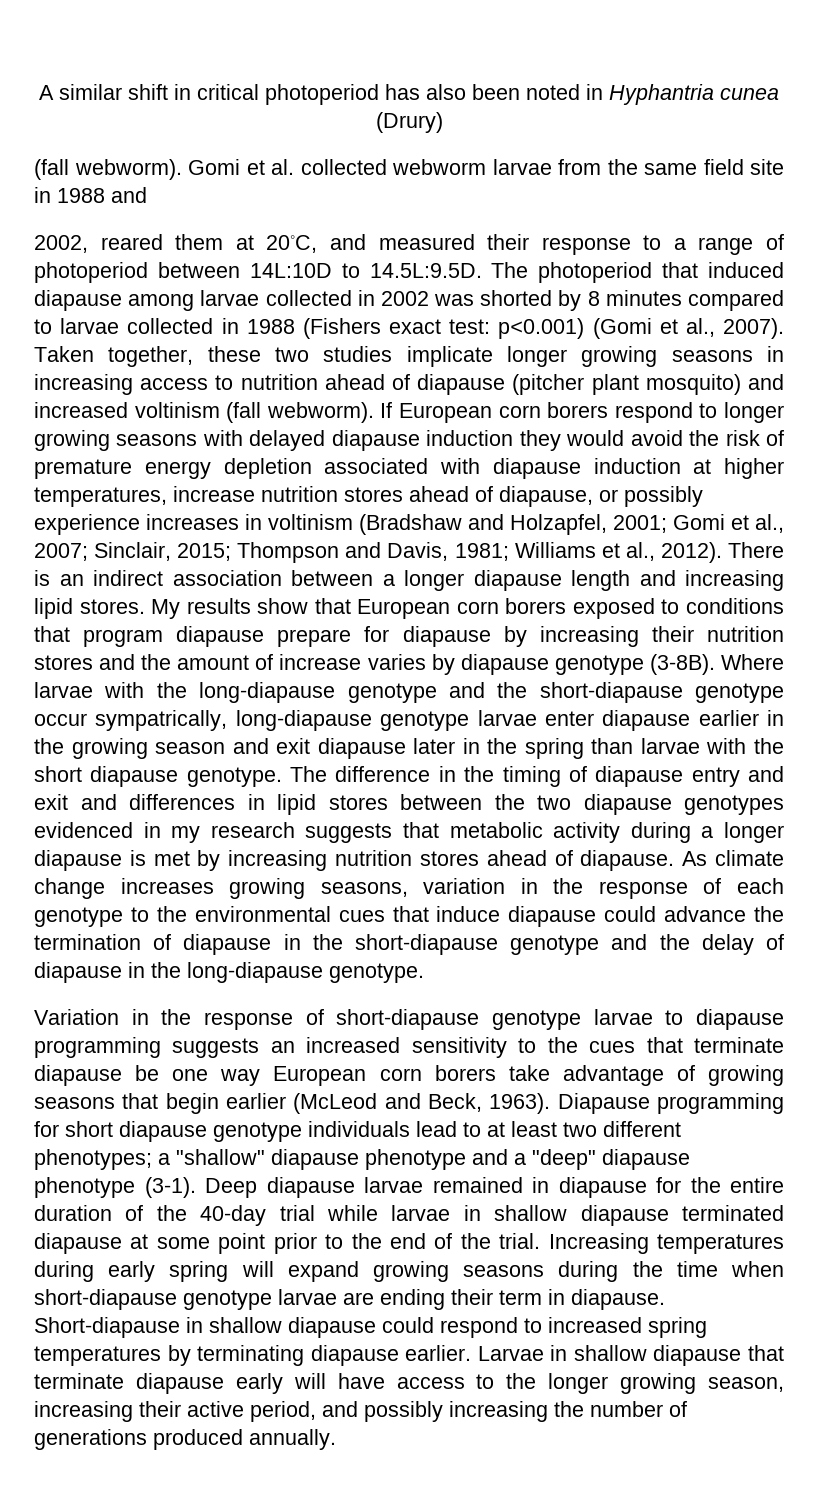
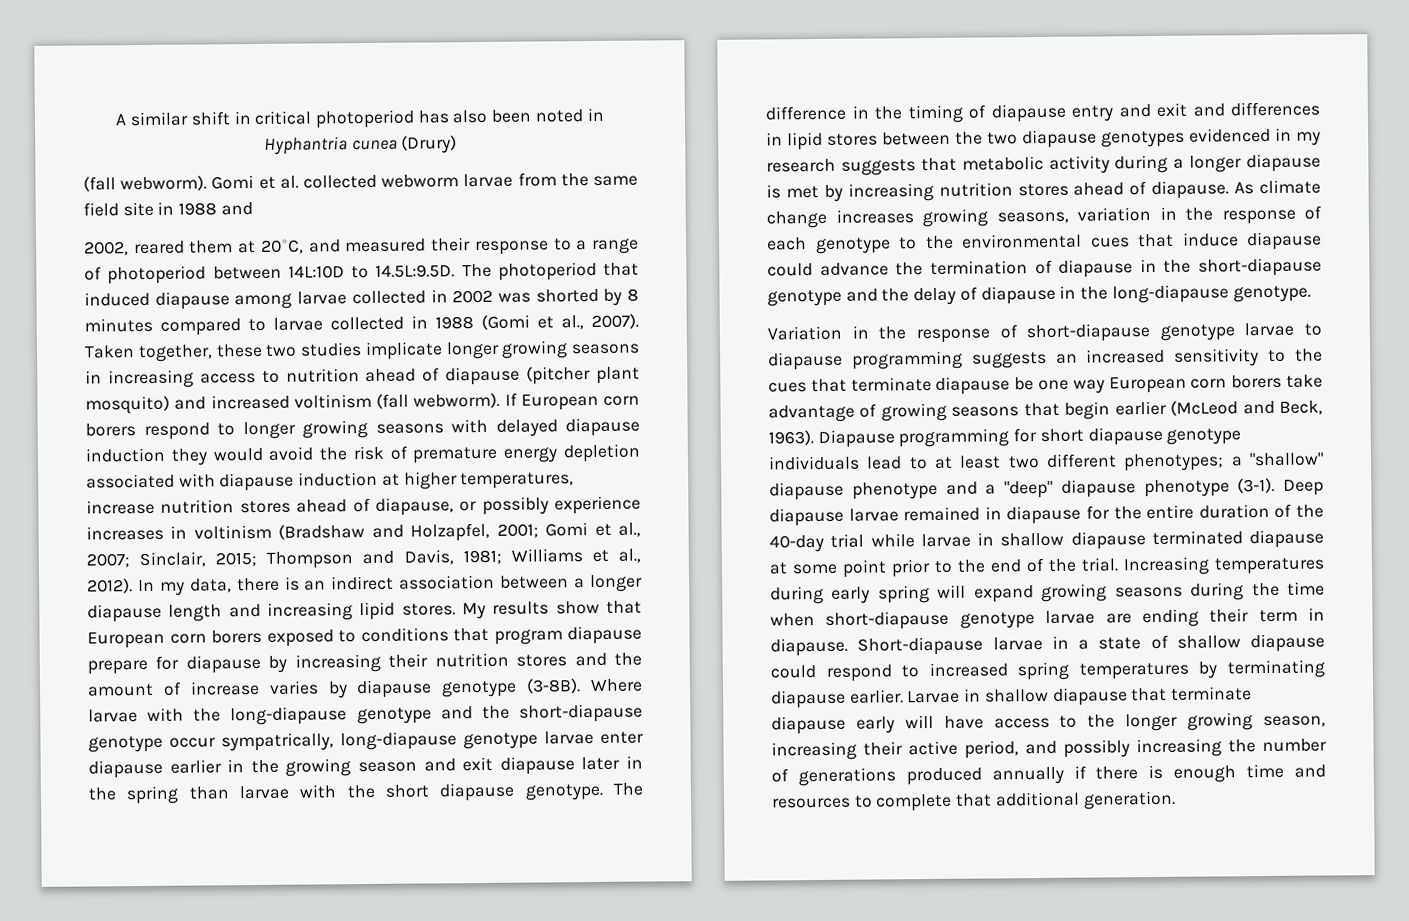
- 2002, reared them at 20◦C, and measured their response to a range of photoperiod between 14L:10D to 14.5L:9.5D. The photoperiod that induced diapause among larvae collected in 2002 was shorted by 8 minutes compared to larvae collected in 1988 (Fishers exact test: p<0.001) (Gomi et al., 2007).
+ 2002, reared them at 20◦C, and measured their response to a range of photoperiod between 14L:10D to 14.5L:9.5D. The photoperiod that induced diapause among larvae collected in 2002 was shorted by 8 minutes compared to larvae collected in 1988 (Gomi et al., 2007).
- There is an indirect association between a longer diapause length and increasing lipid stores.
+ In my data, there is an indirect association between a longer diapause length and increasing lipid stores.
- Short-diapause in shallow diapause could respond to increased spring temperatures by terminating diapause earlier.
+ Short-diapause larvae in a state of shallow diapause could respond to increased spring temperatures by terminating diapause earlier.
- Larvae in shallow diapause that terminate diapause early will have access to the longer growing season, increasing their active period, and possibly increasing the number of generations produced annually.
+ Larvae in shallow diapause that terminate diapause early will have access to the longer growing season, increasing their active period, and possibly increasing the number of generations produced annually if there is enough time and resources to complete that additional generation.

